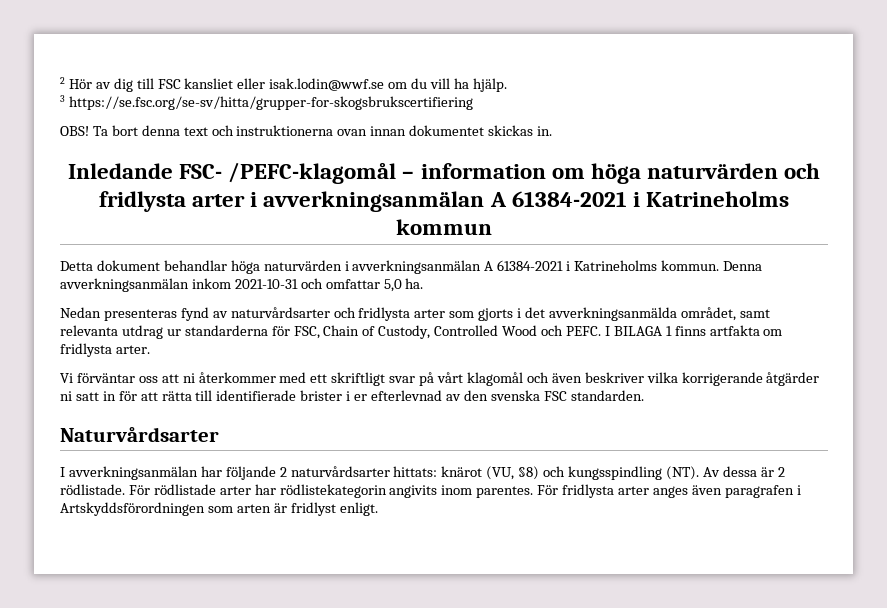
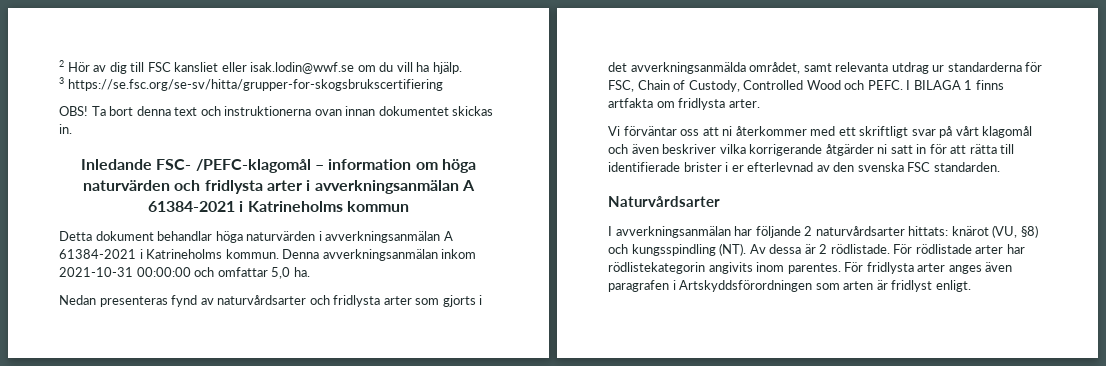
- Denna avverkningsanmälan inkom 2021-10-31 och omfattar 5,0 ha.
+ Denna avverkningsanmälan inkom 2021-10-31 00:00:00 och omfattar 5,0 ha.

